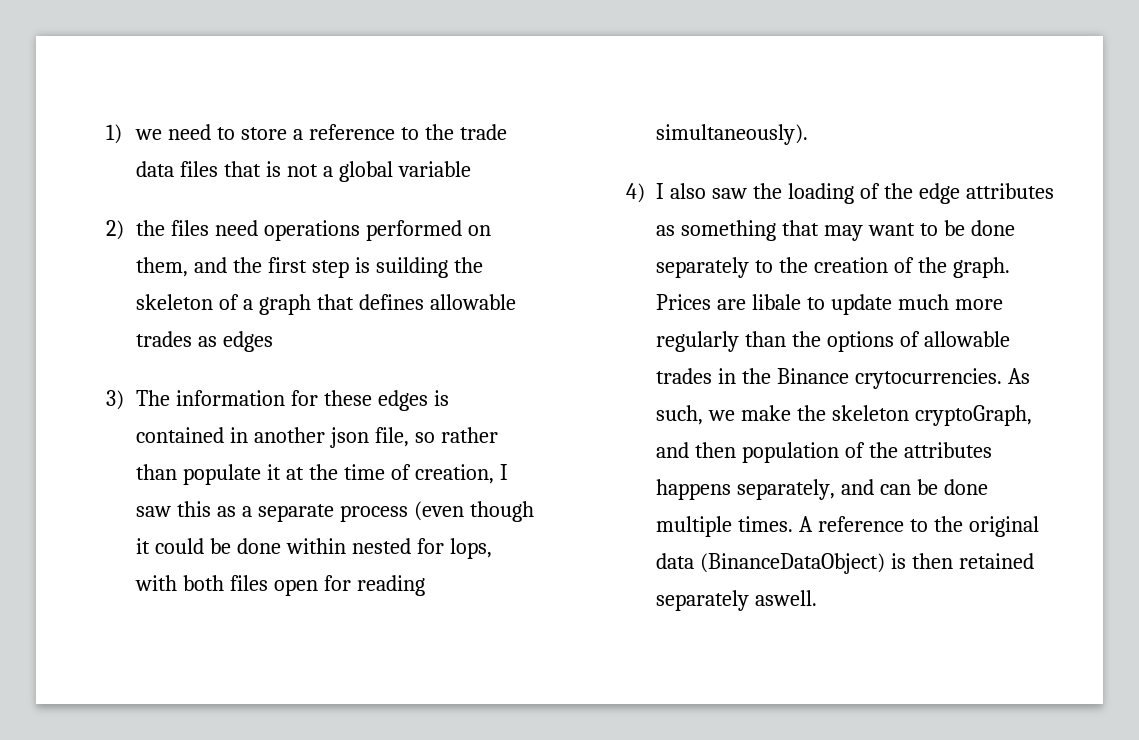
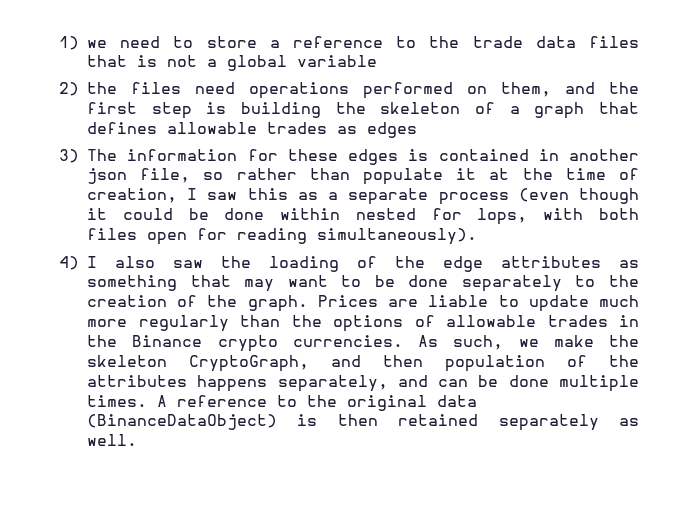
- 2) the files need operations performed on them, and the first step is suilding the skeleton of a graph that defines allowable trades as edges
+ 2) the files need operations performed on them, and the first step is building the skeleton of a graph that defines allowable trades as edges
- Prices are libale to update much more regularly than the options of allowable trades in the Binance crytocurrencies.
+ Prices are liable to update much more regularly than the options of allowable trades in the Binance crypto currencies.
- As such, we make the skeleton cryptoGraph, and then population of the attributes happens separately, and can be done multiple times.
+ As such, we make the skeleton CryptoGraph, and then population of the attributes happens separately, and can be done multiple times.
- A reference to the original data (BinanceDataObject) is then retained separately aswell.
+ A reference to the original data (BinanceDataObject) is then retained separately as well.

